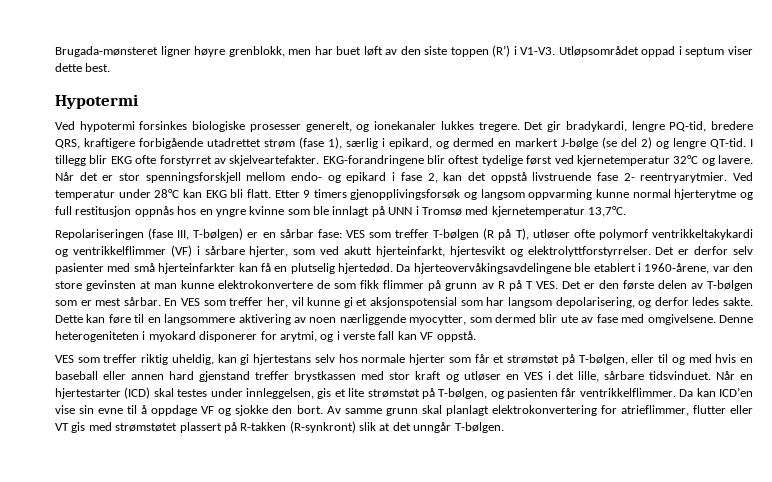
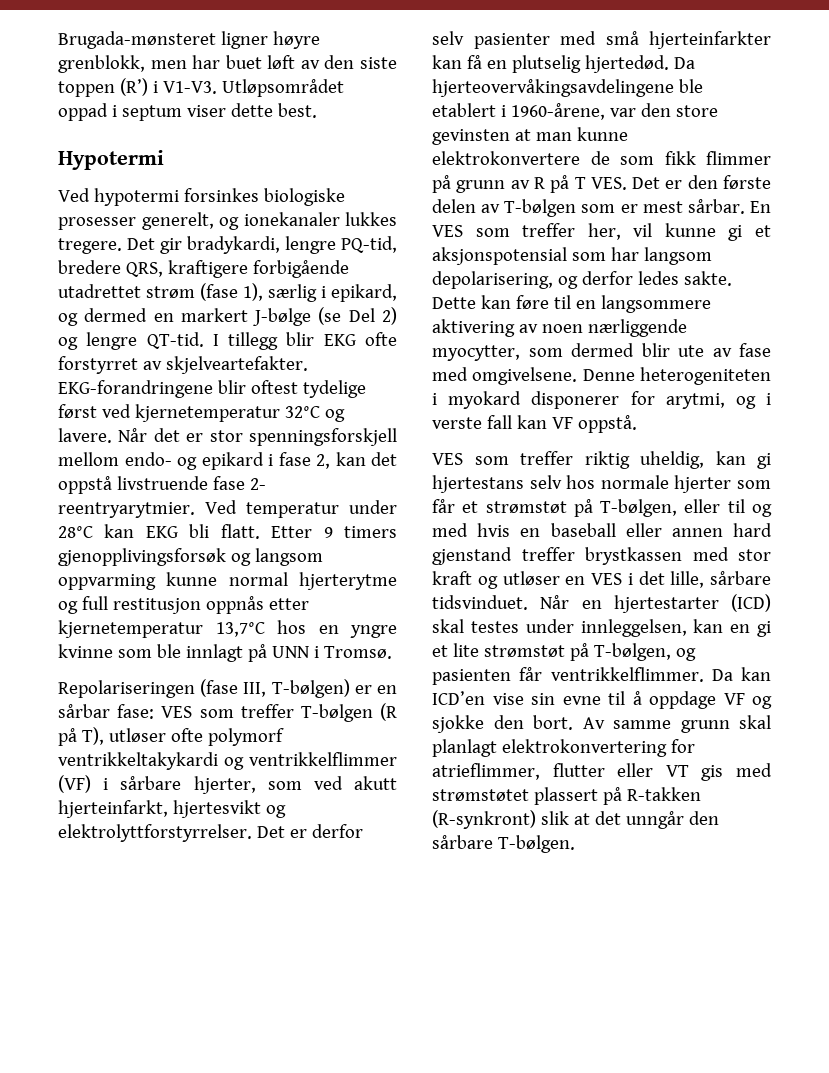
- Det gir bradykardi, lengre PQ-tid, bredere QRS, kraftigere forbigående utadrettet strøm (fase 1), særlig i epikard, og dermed en markert J-bølge (se del 2) og lengre QT-tid.
+ Det gir bradykardi, lengre PQ-tid, bredere QRS, kraftigere forbigående utadrettet strøm (fase 1), særlig i epikard, og dermed en markert J-bølge (se Del 2) og lengre QT-tid.
- Etter 9 timers gjenopplivingsforsøk og langsom oppvarming kunne normal hjerterytme og full restitusjon oppnås hos en yngre kvinne som ble innlagt på UNN i Tromsø med kjernetemperatur 13,7°C.
+ Etter 9 timers gjenopplivingsforsøk og langsom oppvarming kunne normal hjerterytme og full restitusjon oppnås etter kjernetemperatur 13,7°C hos en yngre kvinne som ble innlagt på UNN i Tromsø.
- Når en hjertestarter (ICD) skal testes under innleggelsen, gis et lite strømstøt på T-bølgen, og pasienten får ventrikkelflimmer.
+ Når en hjertestarter (ICD) skal testes under innleggelsen, kan en gi et lite strømstøt på T-bølgen, og pasienten får ventrikkelflimmer.
- Av samme grunn skal planlagt elektrokonvertering for atrieflimmer, flutter eller VT gis med strømstøtet plassert på R-takken (R-synkront) slik at det unngår T-bølgen.
+ Av samme grunn skal planlagt elektrokonvertering for atrieflimmer, flutter eller VT gis med strømstøtet plassert på R-takken (R-synkront) slik at det unngår den sårbare T-bølgen.

